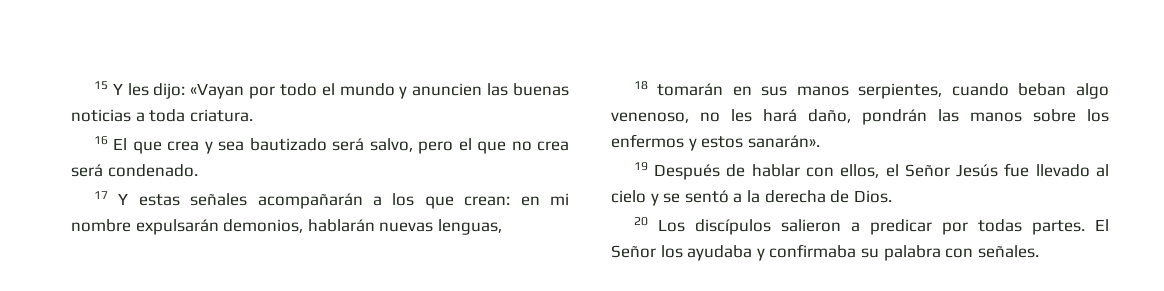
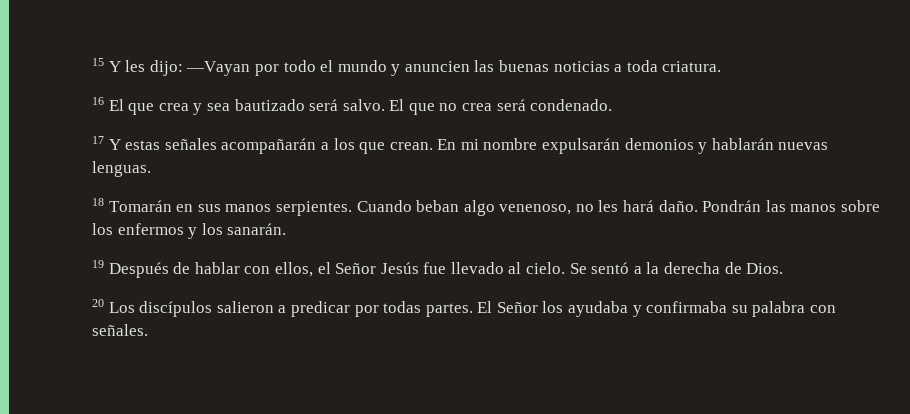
- 15 Y les dijo: «Vayan por todo el mundo y anuncien las buenas noticias a toda criatura.
+ 15 Y les dijo: —Vayan por todo el mundo y anuncien las buenas noticias a toda criatura.
- 16 El que crea y sea bautizado será salvo, pero el que no crea será condenado.
+ 16 El que crea y sea bautizado será salvo. El que no crea será condenado.
- 17 Y estas señales acompañarán a los que crean: en mi nombre expulsarán demonios, hablarán nuevas lenguas,
+ 17 Y estas señales acompañarán a los que crean. En mi nombre expulsarán demonios y hablarán nuevas lenguas.
- 18 tomarán en sus manos serpientes, cuando beban algo venenoso, no les hará daño, pondrán las manos sobre los enfermos y estos sanarán».
+ 18 Tomarán en sus manos serpientes. Cuando beban algo venenoso, no les hará daño. Pondrán las manos sobre los enfermos y los sanarán.
- 19 Después de hablar con ellos, el Señor Jesús fue llevado al cielo y se sentó a la derecha de Dios.
+ 19 Después de hablar con ellos, el Señor Jesús fue llevado al cielo. Se sentó a la derecha de Dios.

